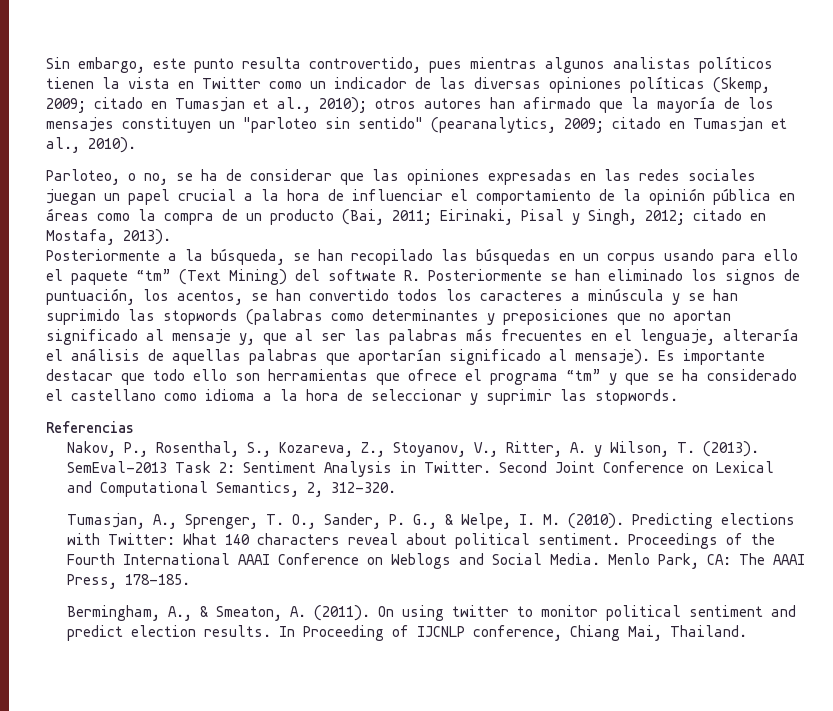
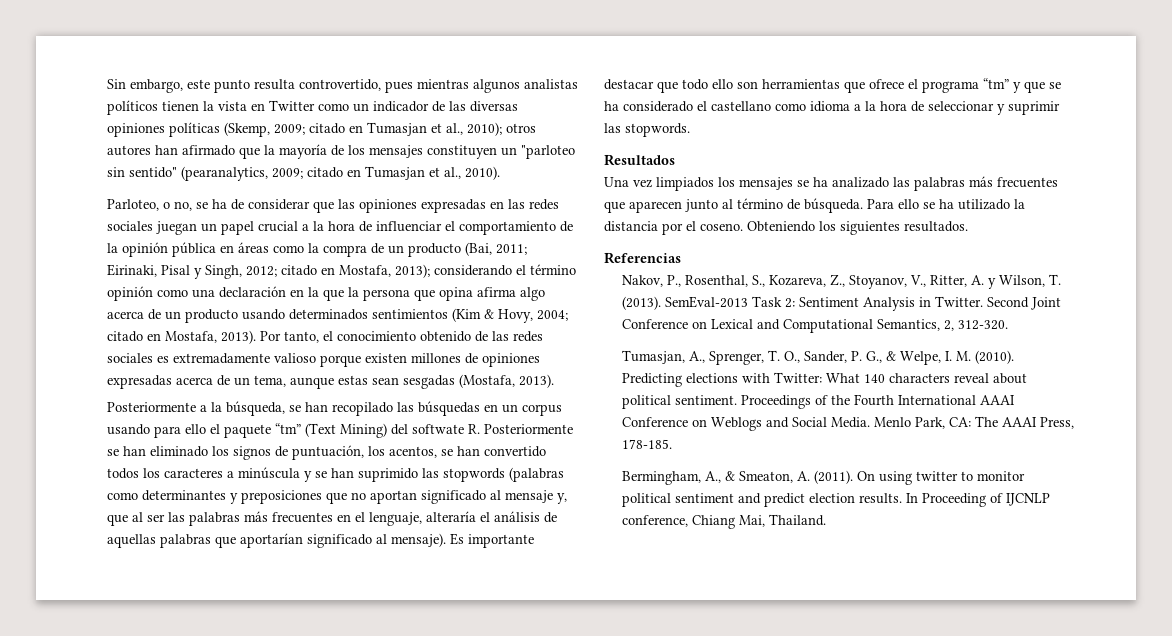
- Parloteo, o no, se ha de considerar que las opiniones expresadas en las redes sociales juegan un papel crucial a la hora de influenciar el comportamiento de la opinión pública en áreas como la compra de un producto (Bai, 2011; Eirinaki, Pisal y Singh, 2012; citado en Mostafa, 2013).
+ Parloteo, o no, se ha de considerar que las opiniones expresadas en las redes sociales juegan un papel crucial a la hora de influenciar el comportamiento de la opinión pública en áreas como la compra de un producto (Bai, 2011; Eirinaki, Pisal y Singh, 2012; citado en Mostafa, 2013); considerando el término opinión como una declaración en la que la persona que opina afirma algo acerca de un producto usando determinados sentimientos (Kim & Hovy, 2004; citado en Mostafa, 2013). Por tanto, el conocimiento obtenido de las redes sociales es extremadamente valioso porque existen millones de opiniones expresadas acerca de un tema, aunque estas sean sesgadas (Mostafa, 2013).
+ Resultados
+ Una vez limpiados los mensajes se ha analizado las palabras más frecuentes que aparecen junto al término de búsqueda. Para ello se ha utilizado la distancia por el coseno. Obteniendo los siguientes resultados.

